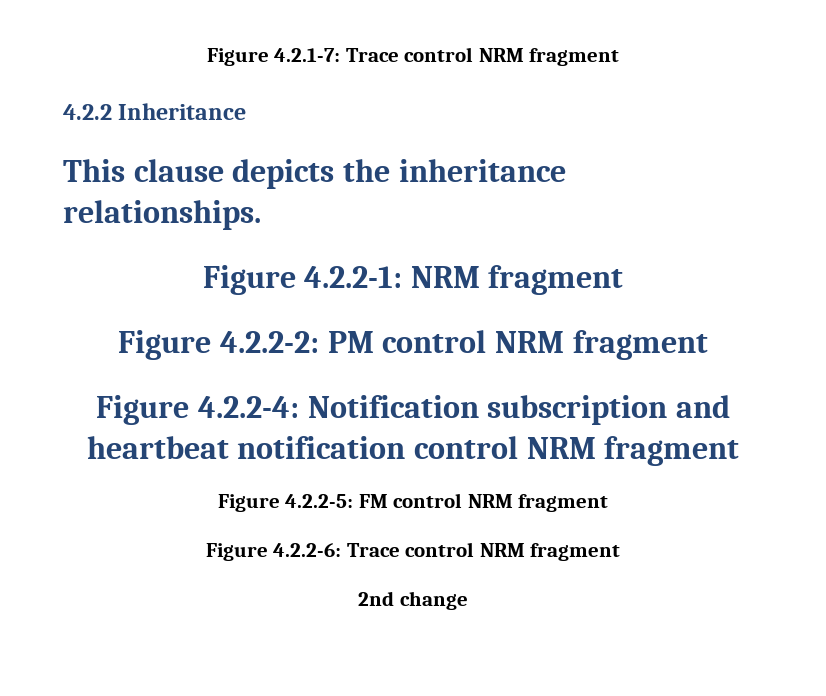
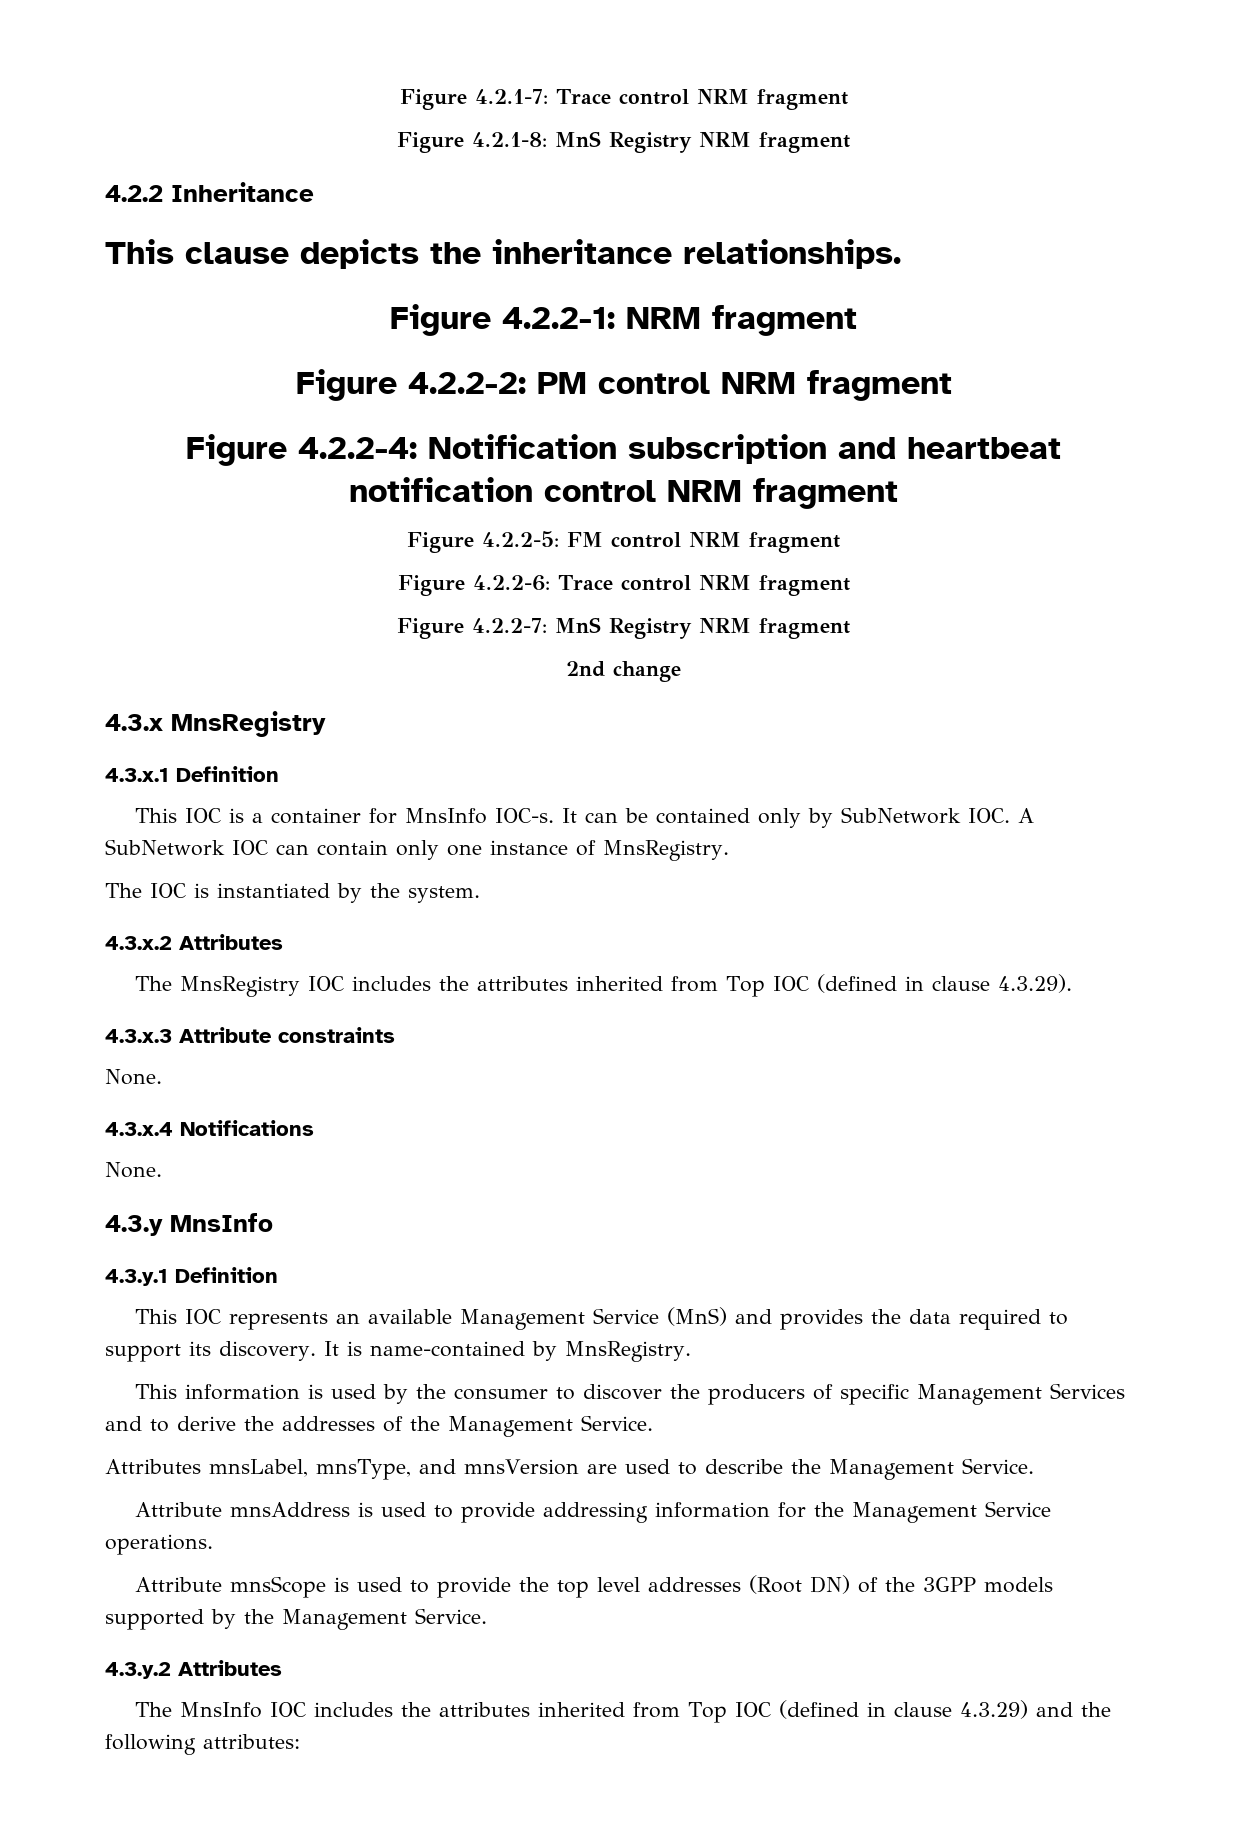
+ Figure 4.2.1-8: MnS Registry NRM fragment
+ Figure 4.2.2-7: MnS Registry NRM fragment
  2nd change
+ 4.3.x MnsRegistry
+ 4.3.x.1 Definition
+ This IOC is a container for MnsInfo IOC-s. It can be contained only by SubNetwork IOC. A SubNetwork IOC can contain only one instance of MnsRegistry.
+ The IOC is instantiated by the system.
+ 4.3.x.2 Attributes
+ The MnsRegistry IOC includes the attributes inherited from Top IOC (defined in clause 4.3.29).
+ 4.3.x.3 Attribute constraints
+ None.
+ 4.3.x.4 Notifications
+ None.
+ 4.3.y MnsInfo
+ 4.3.y.1 Definition
+ This IOC represents an available Management Service (MnS) and provides the data required to support its discovery. It is name-contained by MnsRegistry.
+ This information is used by the consumer to discover the producers of specific Management Services and to derive the addresses of the Management Service.
+ Attributes mnsLabel, mnsType, and mnsVersion are used to describe the Management Service.
+ Attribute mnsAddress is used to provide addressing information for the Management Service operations.
+ Attribute mnsScope is used to provide the top level addresses (Root DN) of the 3GPP models supported by the Management Service.
+ 4.3.y.2 Attributes
+ The MnsInfo IOC includes the attributes inherited from Top IOC (defined in clause 4.3.29) and the following attributes:

